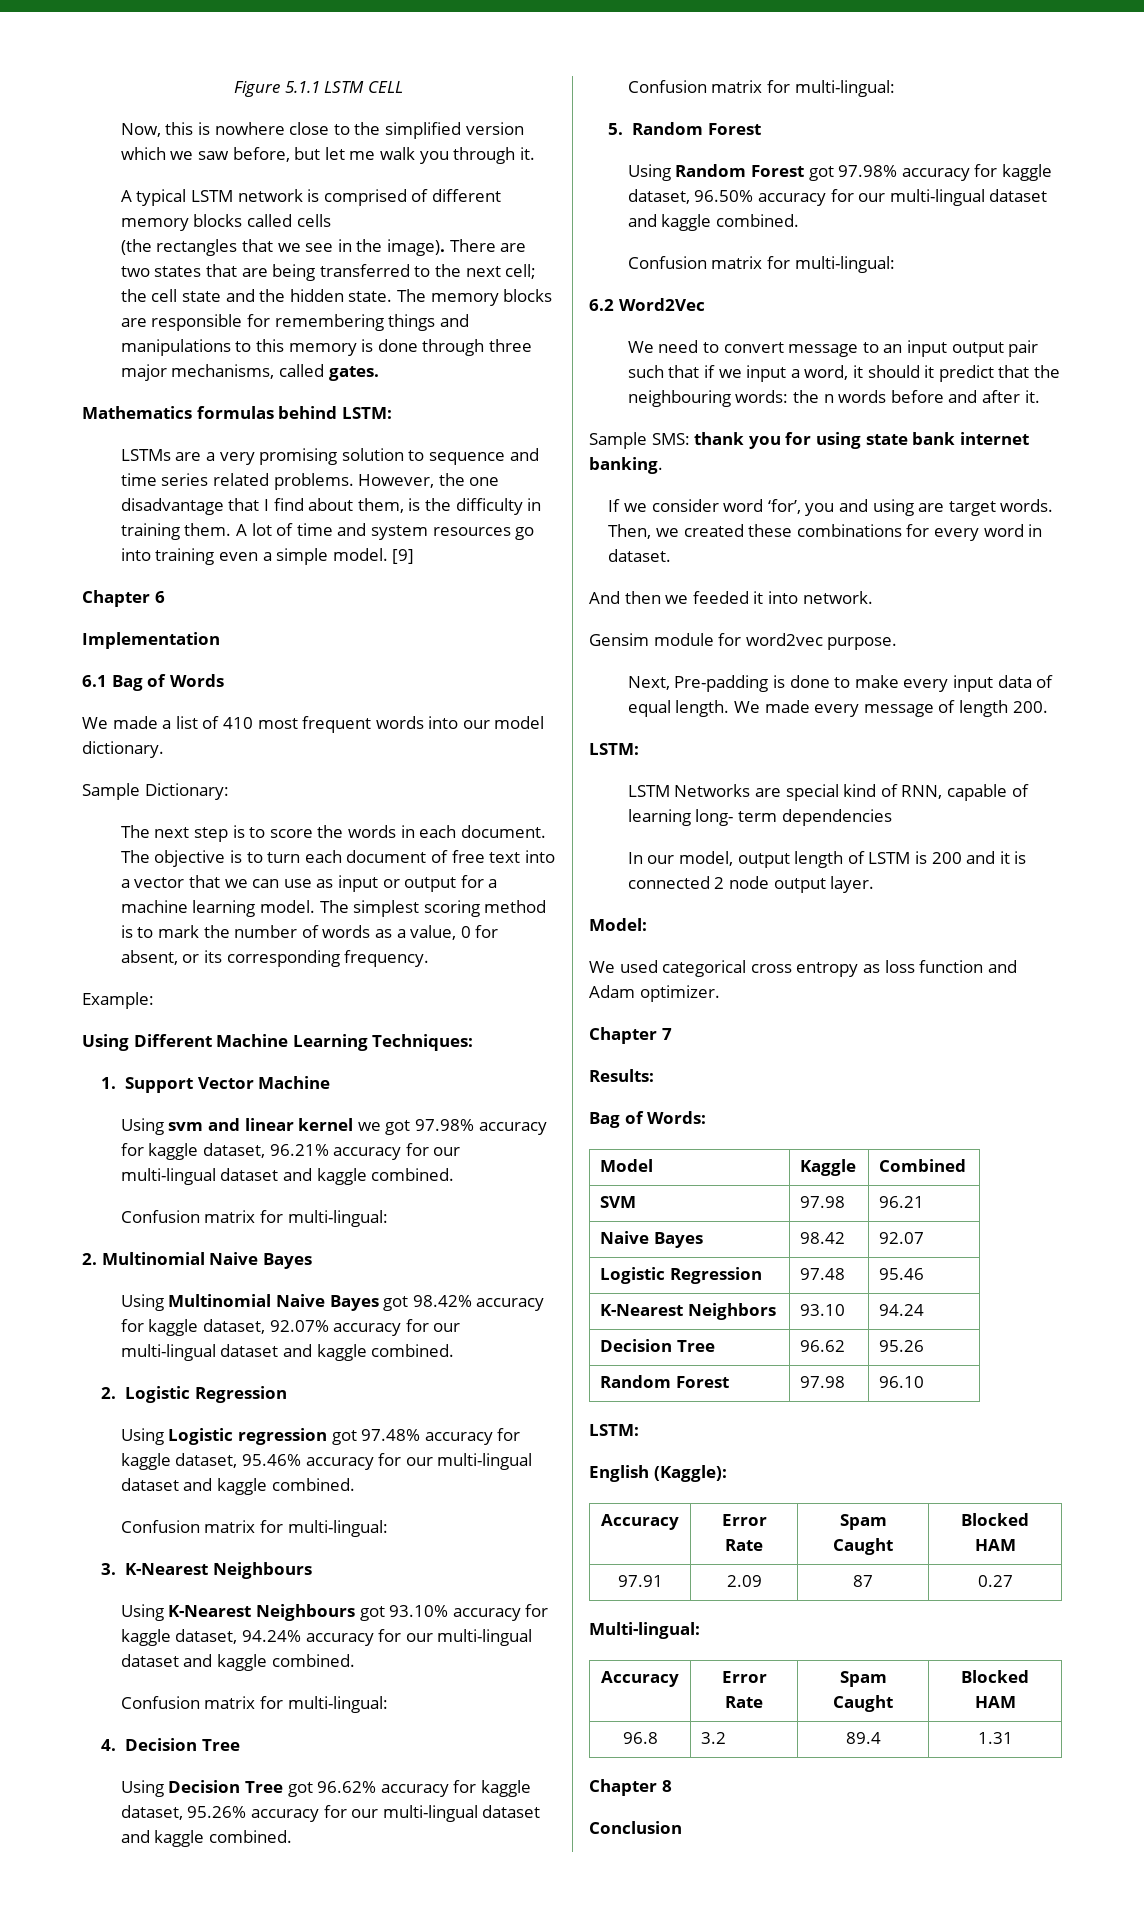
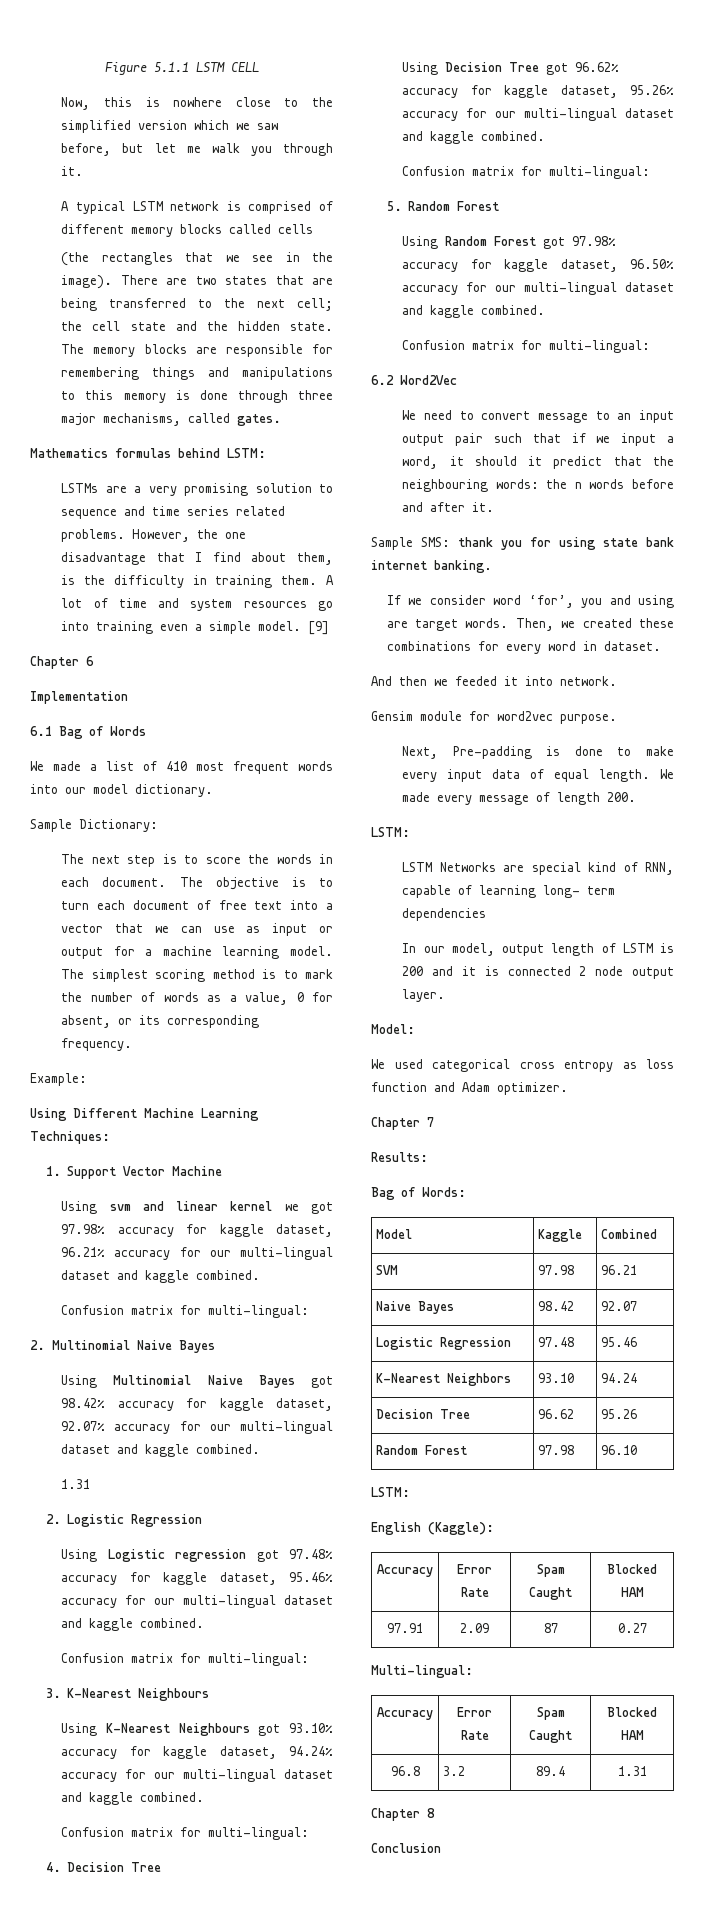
  Using Multinomial Naive Bayes got 98.42% accuracy for kaggle dataset, 92.07% accuracy for our multi-lingual dataset and kaggle combined.
+ 1.31

